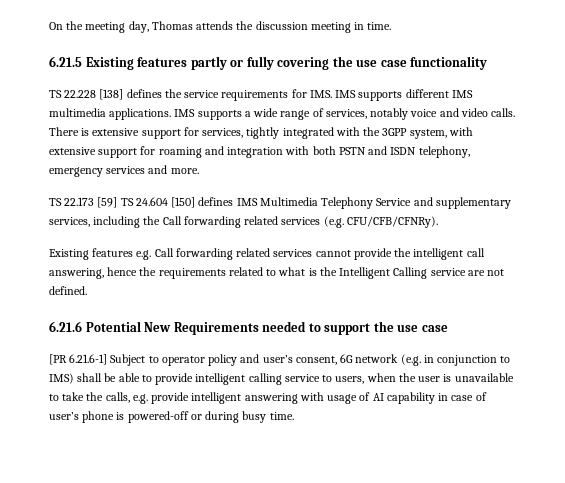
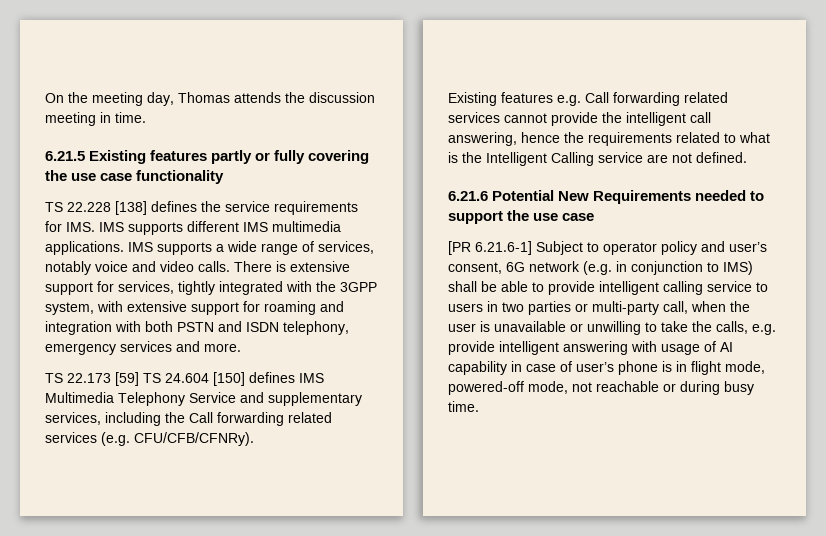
- [PR 6.21.6-1] Subject to operator policy and user’s consent, 6G network (e.g. in conjunction to IMS) shall be able to provide intelligent calling service to users, when the user is unavailable to take the calls, e.g. provide intelligent answering with usage of AI capability in case of user’s phone is powered-off or during busy time.
+ [PR 6.21.6-1] Subject to operator policy and user’s consent, 6G network (e.g. in conjunction to IMS) shall be able to provide intelligent calling service to users in two parties or multi-party call, when the user is unavailable or unwilling to take the calls, e.g. provide intelligent answering with usage of AI capability in case of user’s phone is in flight mode, powered-off mode, not reachable or during busy time.

